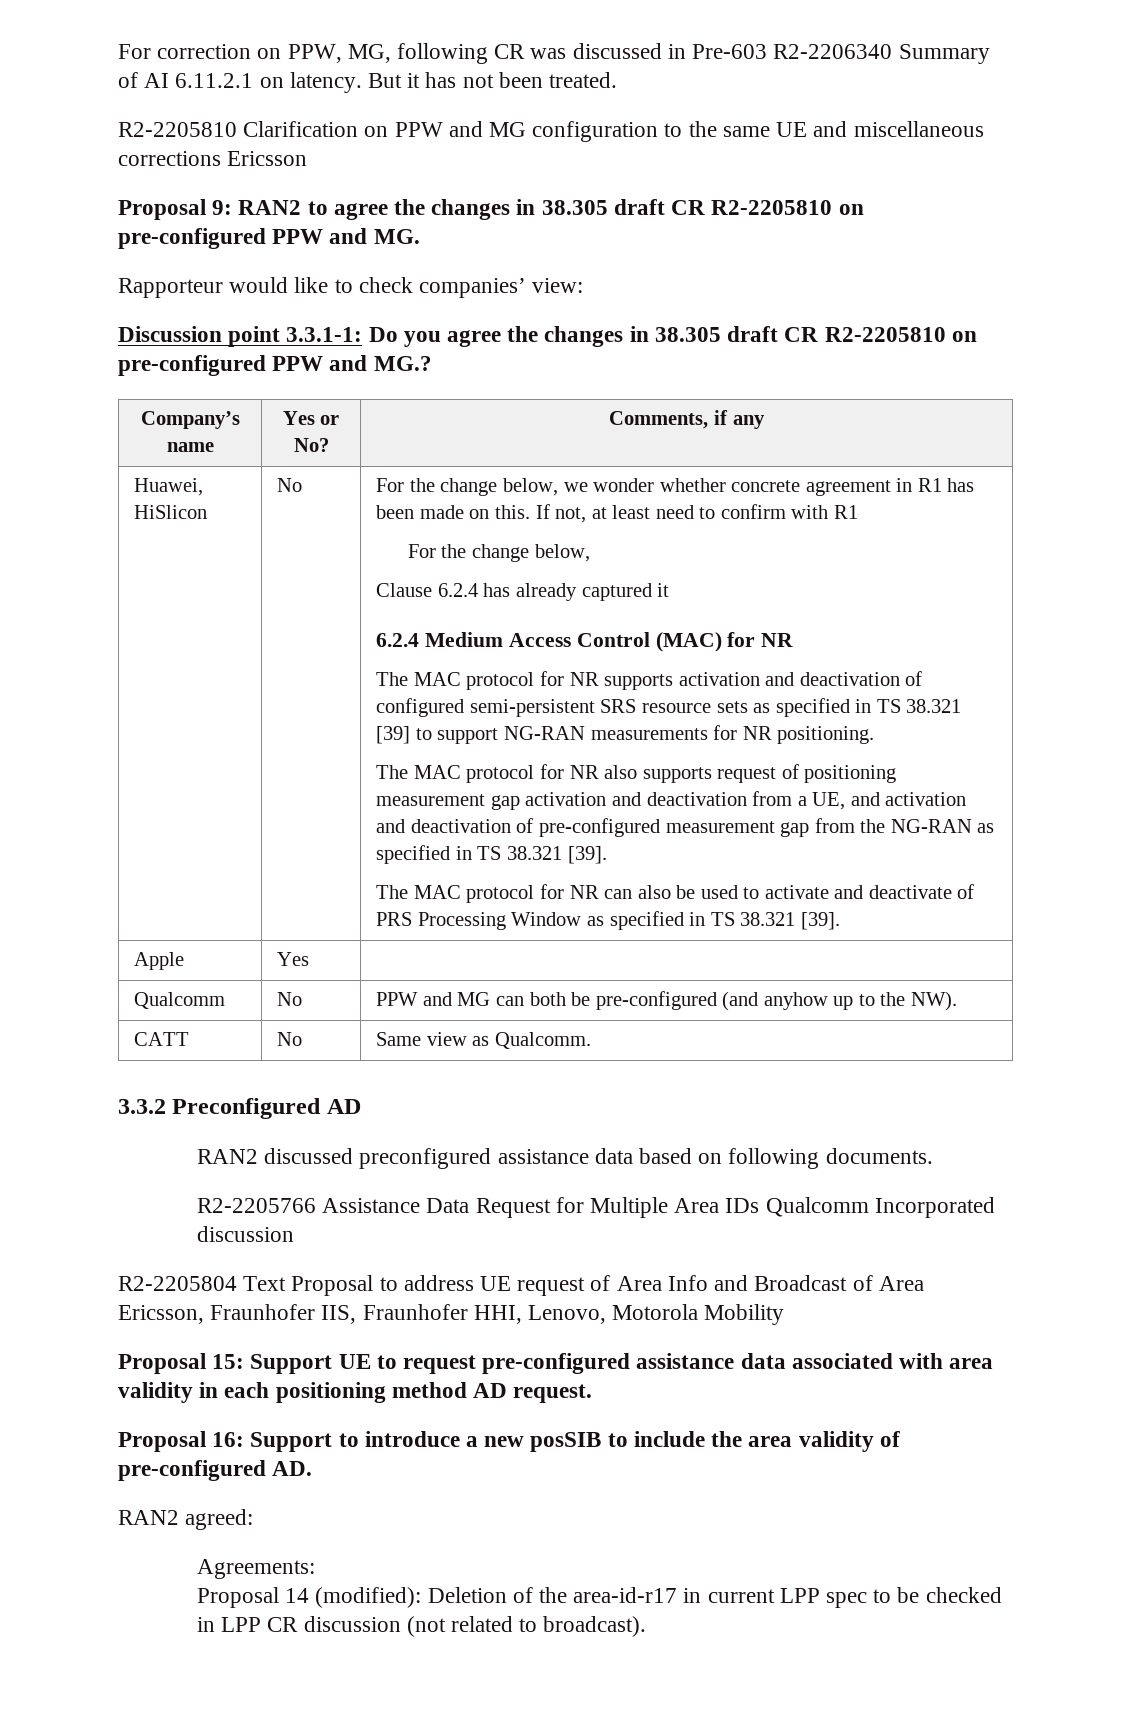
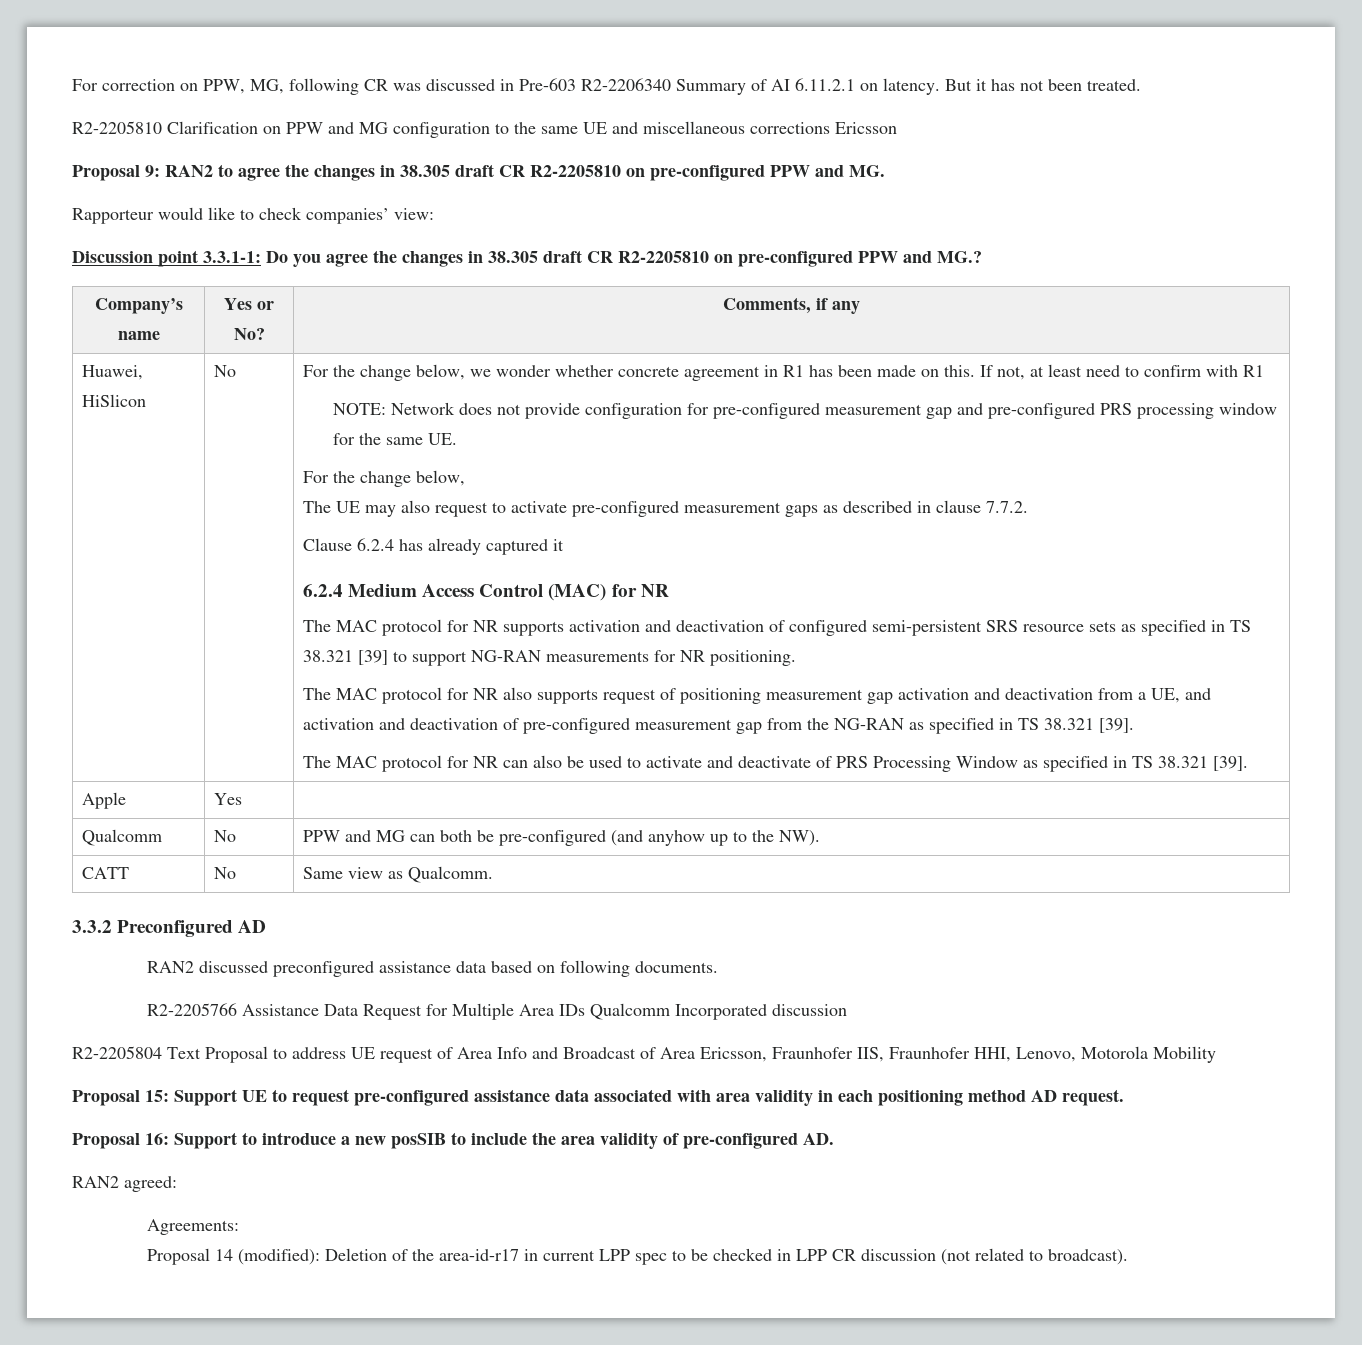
  If not, at least need to confirm with R1
+ NOTE: Network does not provide configuration for pre-configured measurement gap and pre-configured PRS processing window for the same UE.
  For the change below,
+ The UE may also request to activate pre-configured measurement gaps as described in clause 7.7.2.

